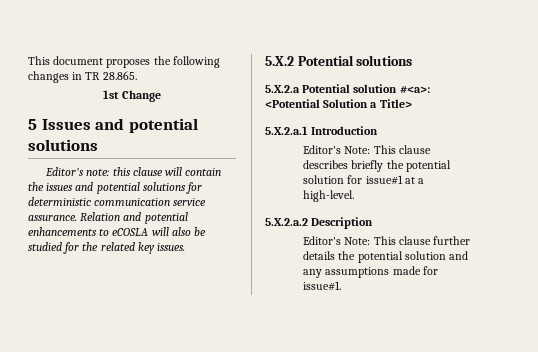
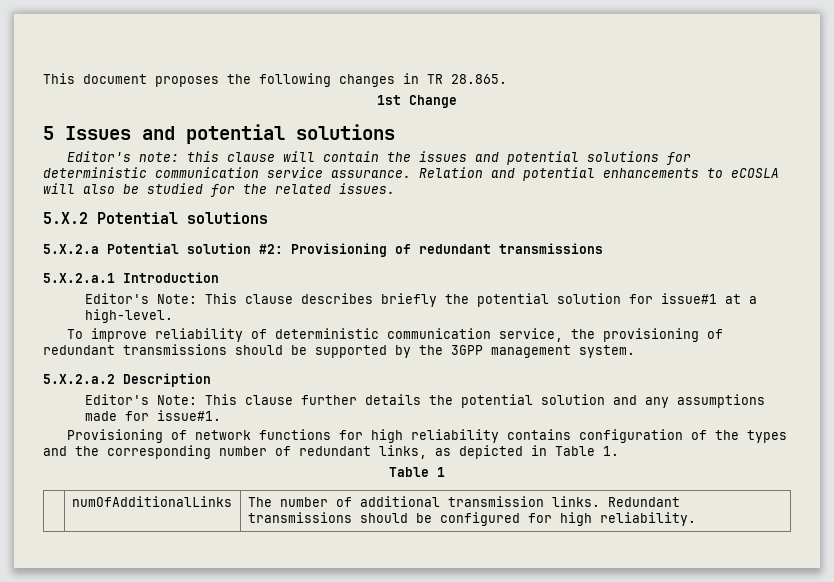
- Relation and potential enhancements to eCOSLA will also be studied for the related key issues.
+ Relation and potential enhancements to eCOSLA will also be studied for the related issues.
- 5.X.2.a Potential solution #<a>: <Potential Solution a Title>
+ 5.X.2.a Potential solution #2: Provisioning of redundant transmissions
+ To improve reliability of deterministic communication service, the provisioning of redundant transmissions should be supported by the 3GPP management system.
+ Provisioning of network functions for high reliability contains configuration of the types and the corresponding number of redundant links, as depicted in Table 1.
+ Table 1
+ | numOfAdditionalLinks | The number of additional transmission links. Redundant transmissions should be configured for high reliability.

